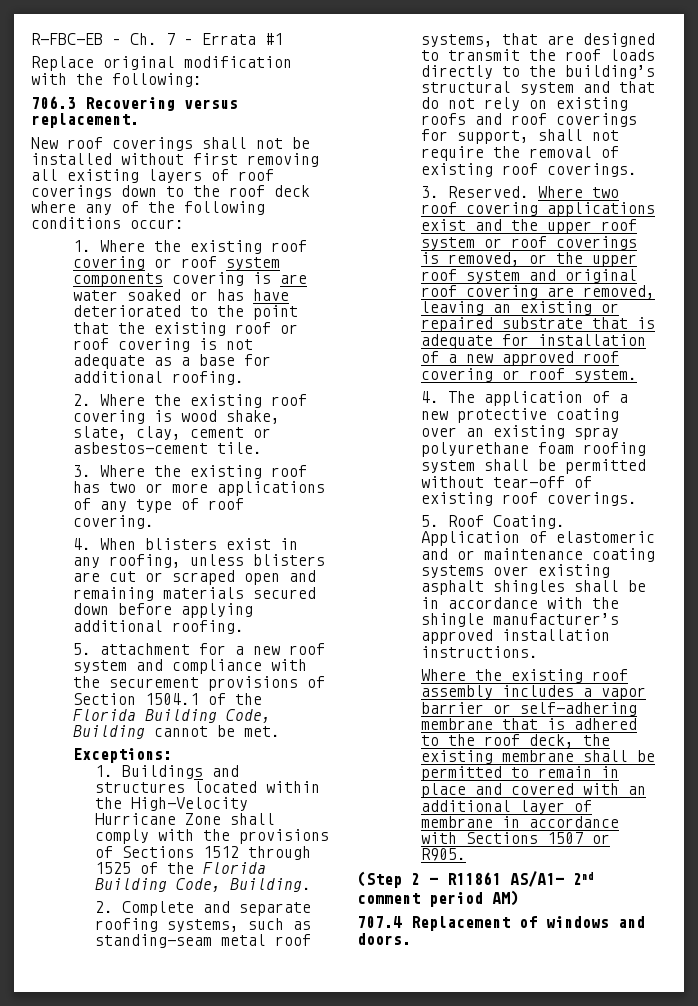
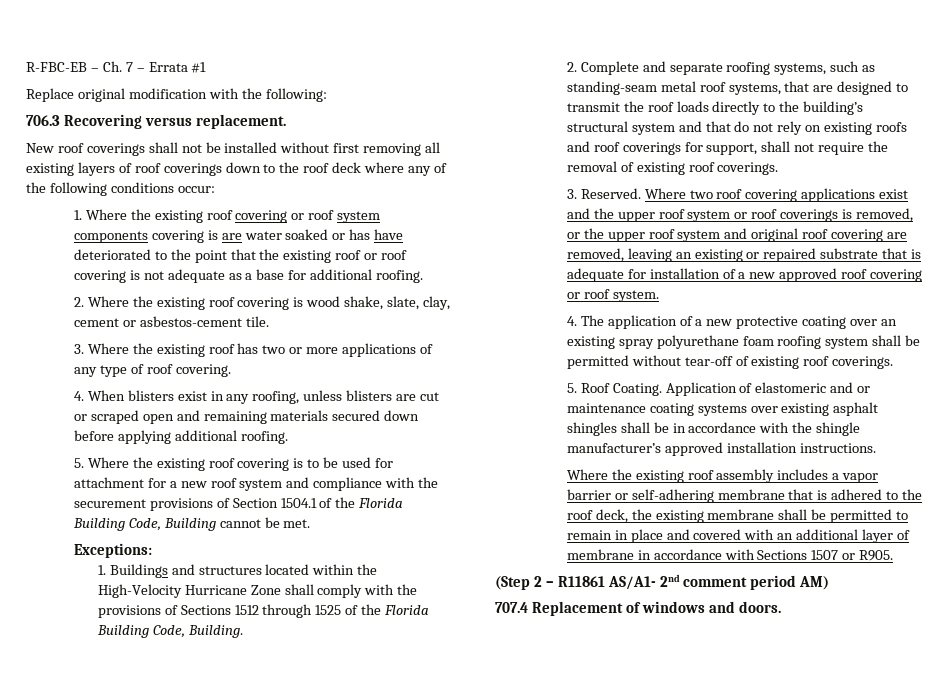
- 5. attachment for a new roof system and compliance with the securement provisions of Section 1504.1 of the Florida Building Code, Building cannot be met.
+ 5. Where the existing roof covering is to be used for attachment for a new roof system and compliance with the securement provisions of Section 1504.1 of the Florida Building Code, Building cannot be met.

